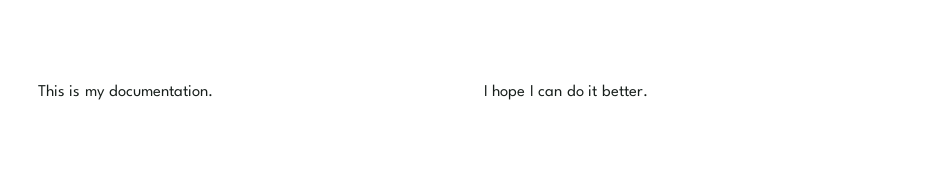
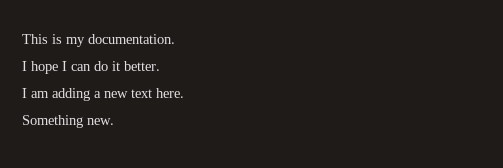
+ I am adding a new text here.
+ Something new.

